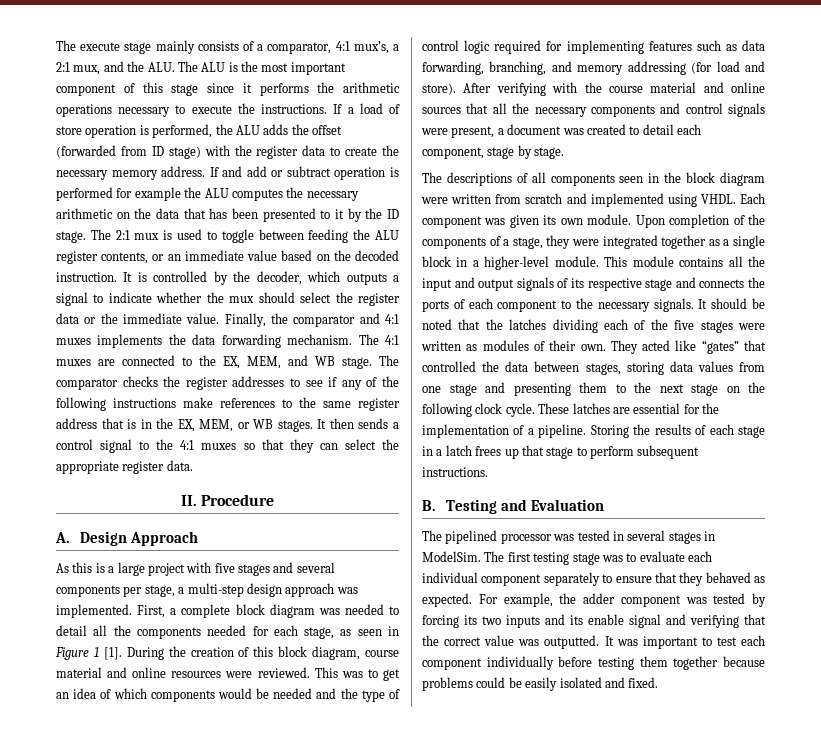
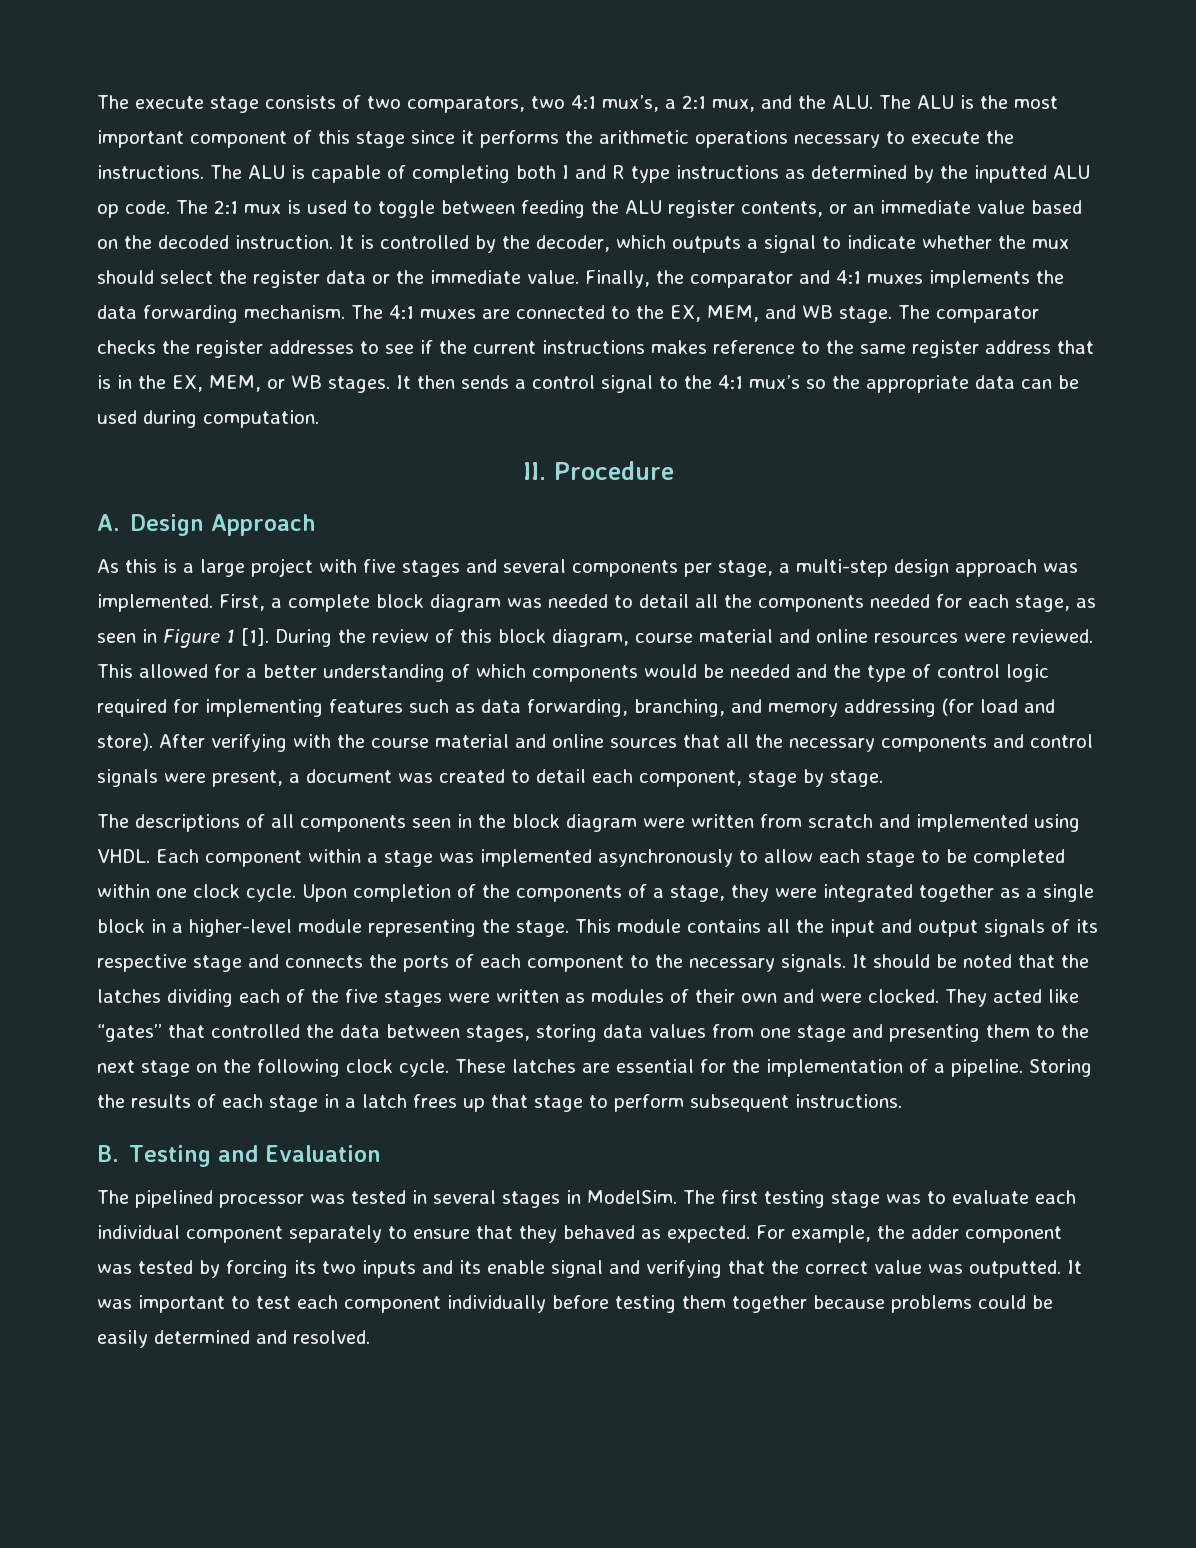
- The execute stage mainly consists of a comparator, 4:1 mux’s, a 2:1 mux, and the ALU. The ALU is the most important component of this stage since it performs the arithmetic operations necessary to execute the instructions.
+ The execute stage consists of two comparators, two 4:1 mux’s, a 2:1 mux, and the ALU. The ALU is the most important component of this stage since it performs the arithmetic operations necessary to execute the instructions.
- If a load of store operation is performed, the ALU adds the offset (forwarded from ID stage) with the register data to create the necessary memory address. If and add or subtract operation is performed for example the ALU computes the necessary arithmetic on the data that has been presented to it by the ID stage.
+ The ALU is capable of completing both I and R type instructions as determined by the inputted ALU op code.
- The comparator checks the register addresses to see if any of the following instructions make references to the same register address that is in the EX, MEM, or WB stages.
+ The comparator checks the register addresses to see if the current instructions makes reference to the same register address that is in the EX, MEM, or WB stages.
- It then sends a control signal to the 4:1 muxes so that they can select the appropriate register data.
+ It then sends a control signal to the 4:1 mux’s so the appropriate data can be used during computation.
- During the creation of this block diagram, course material and online resources were reviewed.
+ During the review of this block diagram, course material and online resources were reviewed.
- This was to get an idea of which components would be needed and the type of control logic required for implementing features such as data forwarding, branching, and memory addressing (for load and store).
+ This allowed for a better understanding of which components would be needed and the type of control logic required for implementing features such as data forwarding, branching, and memory addressing (for load and store).
- Each component was given its own module.
+ Each component within a stage was implemented asynchronously to allow each stage to be completed within one clock cycle.
- Upon completion of the components of a stage, they were integrated together as a single block in a higher-level module.
+ Upon completion of the components of a stage, they were integrated together as a single block in a higher-level module representing the stage.
- It should be noted that the latches dividing each of the five stages were written as modules of their own.
+ It should be noted that the latches dividing each of the five stages were written as modules of their own and were clocked.
- It was important to test each component individually before testing them together because problems could be easily isolated and fixed.
+ It was important to test each component individually before testing them together because problems could be easily determined and resolved.

